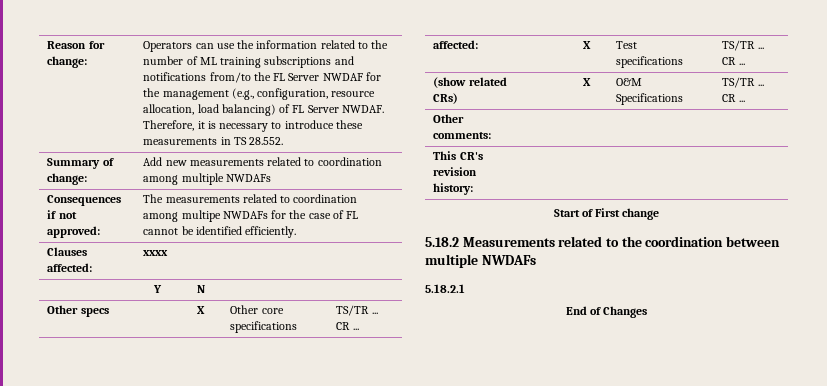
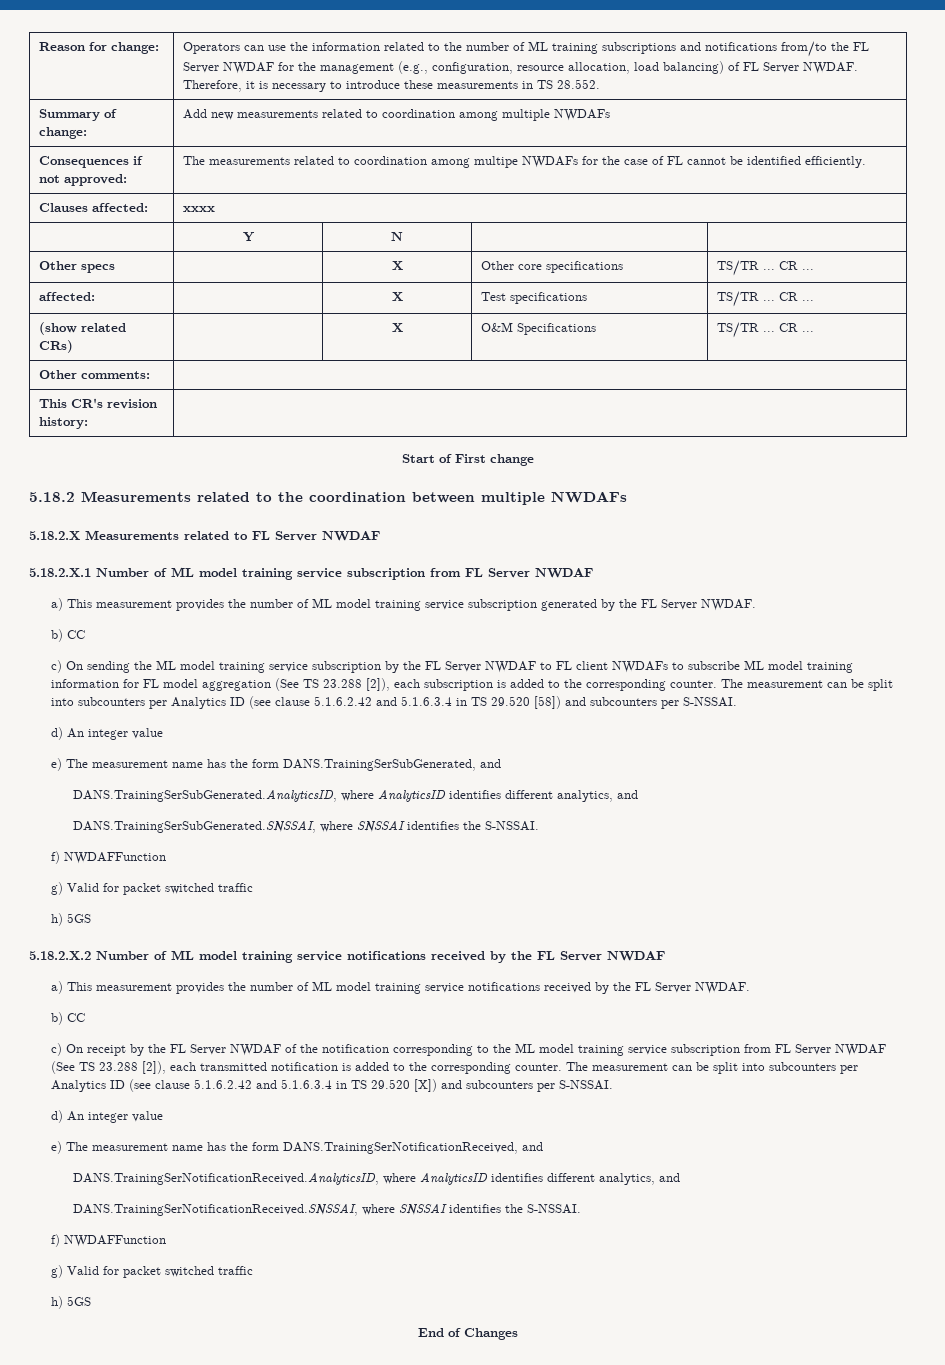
- 5.18.2.1
+ 5.18.2.X Measurements related to FL Server NWDAF
+ 5.18.2.X.1 Number of ML model training service subscription from FL Server NWDAF
+ a) This measurement provides the number of ML model training service subscription generated by the FL Server NWDAF.
+ b) CC
+ c) On sending the ML model training service subscription by the FL Server NWDAF to FL client NWDAFs to subscribe ML model training information for FL model aggregation (See TS 23.288 [2]), each subscription is added to the corresponding counter. The measurement can be split into subcounters per Analytics ID (see clause 5.1.6.2.42 and 5.1.6.3.4 in TS 29.520 [58]) and subcounters per S-NSSAI.
+ d) An integer value
+ e) The measurement name has the form DANS.TrainingSerSubGenerated, and
+ DANS.TrainingSerSubGenerated.AnalyticsID, where AnalyticsID identifies different analytics, and
+ DANS.TrainingSerSubGenerated.SNSSAI, where SNSSAI identifies the S-NSSAI.
+ f) NWDAFFunction
+ g) Valid for packet switched traffic
+ h) 5GS
+ 5.18.2.X.2 Number of ML model training service notifications received by the FL Server NWDAF
+ a) This measurement provides the number of ML model training service notifications received by the FL Server NWDAF.
+ b) CC
+ c) On receipt by the FL Server NWDAF of the notification corresponding to the ML model training service subscription from FL Server NWDAF (See TS 23.288 [2]), each transmitted notification is added to the corresponding counter. The measurement can be split into subcounters per Analytics ID (see clause 5.1.6.2.42 and 5.1.6.3.4 in TS 29.520 [X]) and subcounters per S-NSSAI.
+ d) An integer value
+ e) The measurement name has the form DANS.TrainingSerNotificationReceived, and
+ DANS.TrainingSerNotificationReceived.AnalyticsID, where AnalyticsID identifies different analytics, and
+ DANS.TrainingSerNotificationReceived.SNSSAI, where SNSSAI identifies the S-NSSAI.
+ f) NWDAFFunction
+ g) Valid for packet switched traffic
+ h) 5GS

